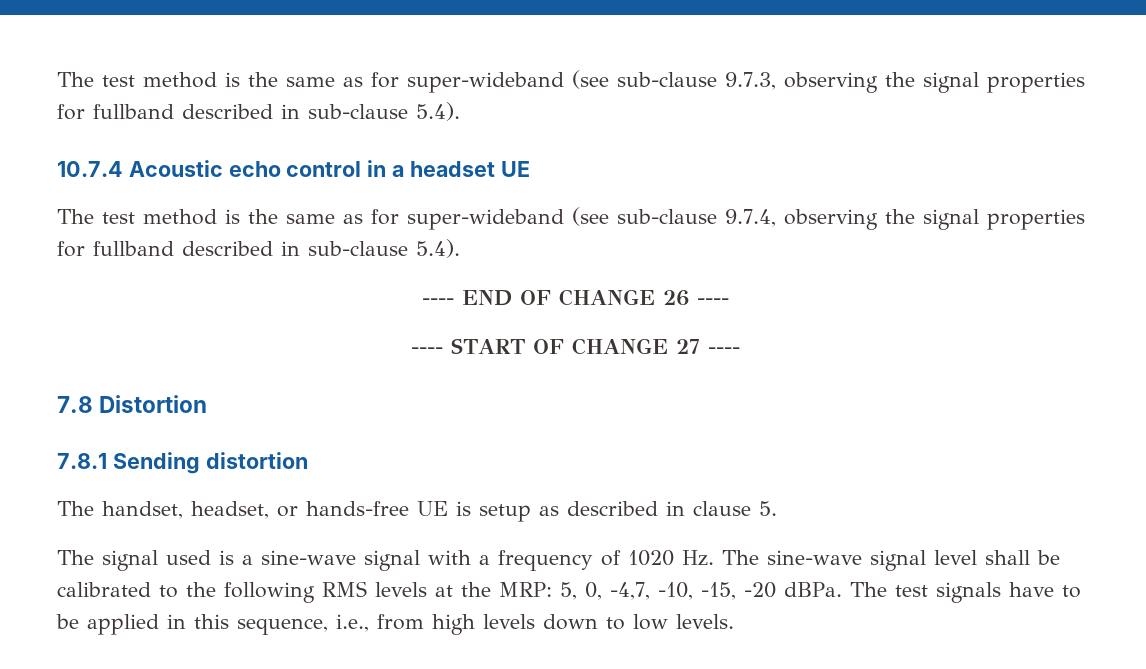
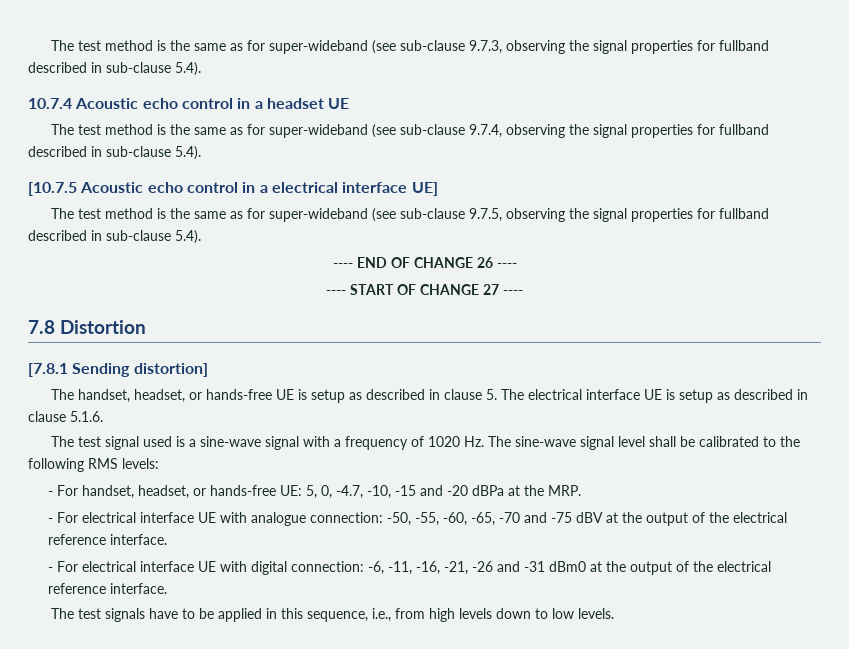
+ [10.7.5 Acoustic echo control in a electrical interface UE]
+ The test method is the same as for super-wideband (see sub-clause 9.7.5, observing the signal properties for fullband described in sub-clause 5.4).
- 7.8.1 Sending distortion
+ [7.8.1 Sending distortion]
- The handset, headset, or hands-free UE is setup as described in clause 5.
- The signal used is a sine-wave signal with a frequency of 1020 Hz. The sine-wave signal level shall be calibrated to the following RMS levels at the MRP: 5, 0, -4,7, -10, -15, -20 dBPa. The test signals have to be applied in this sequence, i.e., from high levels down to low levels.
+ The handset, headset, or hands-free UE is setup as described in clause 5. The electrical interface UE is setup as described in clause 5.1.6.
+ The test signal used is a sine-wave signal with a frequency of 1020 Hz. The sine-wave signal level shall be calibrated to the following RMS levels:
+ - For handset, headset, or hands-free UE: 5, 0, -4.7, -10, -15 and -20 dBPa at the MRP.
+ - For electrical interface UE with analogue connection: -50, -55, -60, -65, -70 and -75 dBV at the output of the electrical reference interface.
+ - For electrical interface UE with digital connection: -6, -11, -16, -21, -26 and -31 dBm0 at the output of the electrical reference interface.
+ The test signals have to be applied in this sequence, i.e., from high levels down to low levels.

